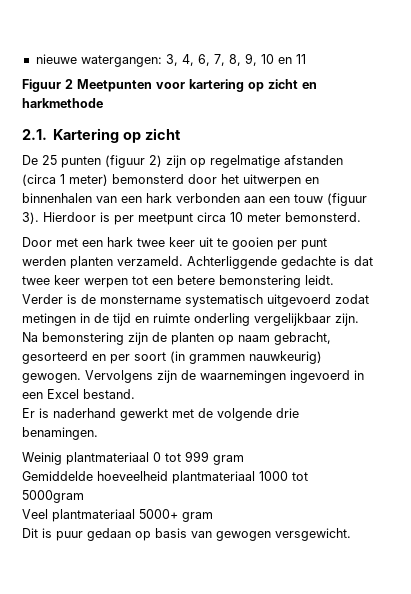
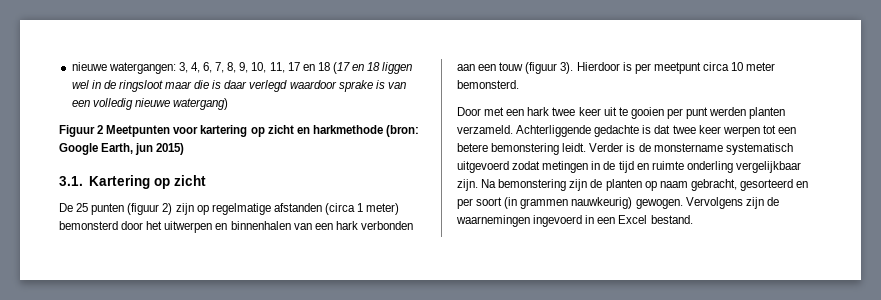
- nieuwe watergangen: 3, 4, 6, 7, 8, 9, 10 en 11
+ nieuwe watergangen: 3, 4, 6, 7, 8, 9, 10, 11, 17 en 18 (17 en 18 liggen wel in de ringsloot maar die is daar verlegd waardoor sprake is van een volledig nieuwe watergang)
- Figuur 2 Meetpunten voor kartering op zicht en harkmethode
- 2.1. Kartering op zicht
+ Figuur 2 Meetpunten voor kartering op zicht en harkmethode (bron: Google Earth, jun 2015)
+ 3.1. Kartering op zicht
- Er is naderhand gewerkt met de volgende drie benamingen.
- Weinig plantmateriaal 0 tot 999 gram
- Gemiddelde hoeveelheid plantmateriaal 1000 tot 5000gram
- Veel plantmateriaal 5000+ gram
- Dit is puur gedaan op basis van gewogen versgewicht.

